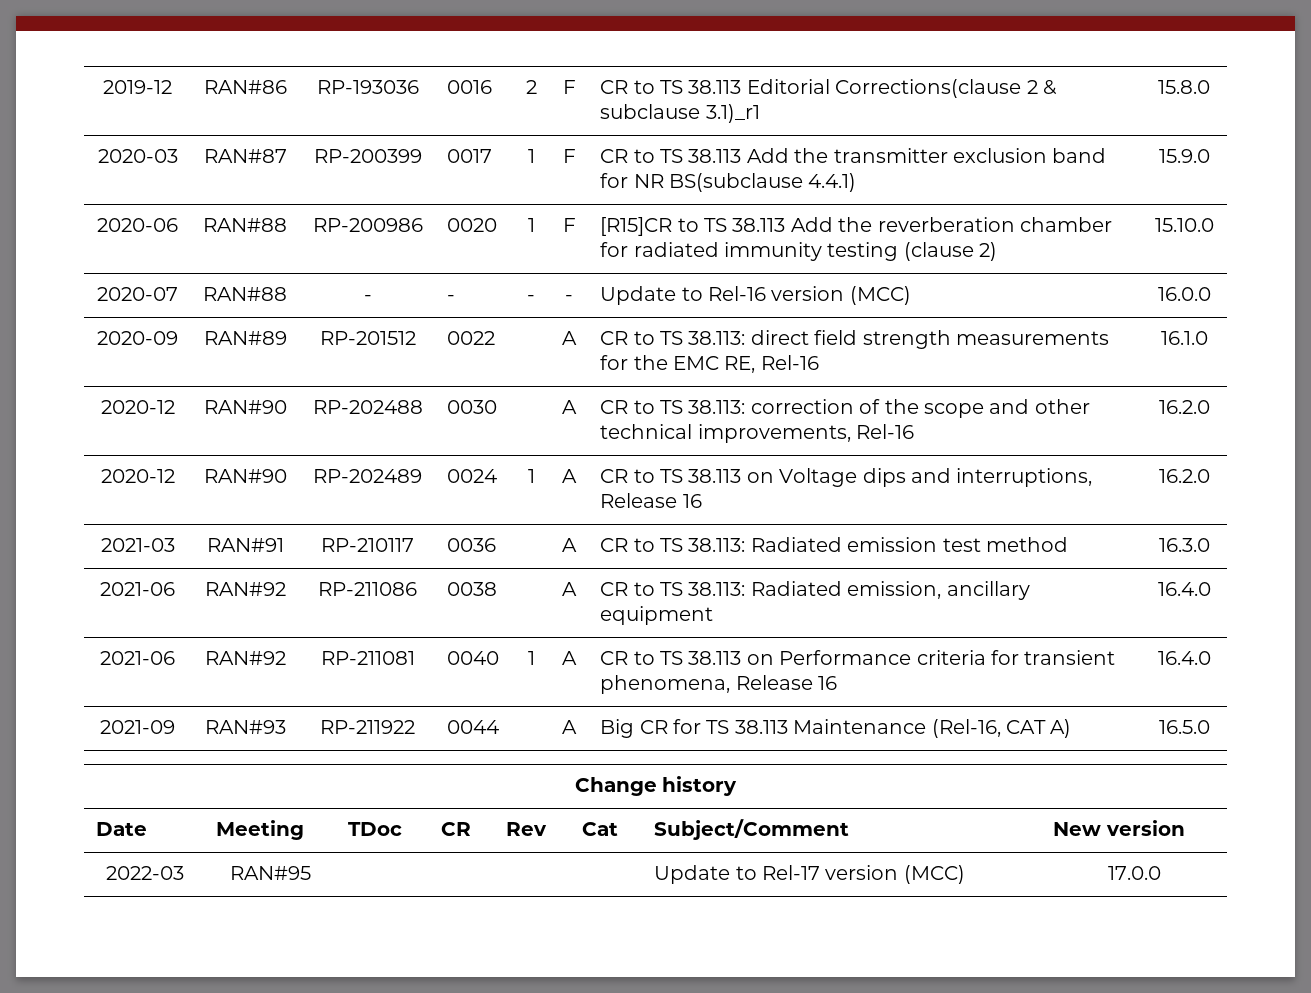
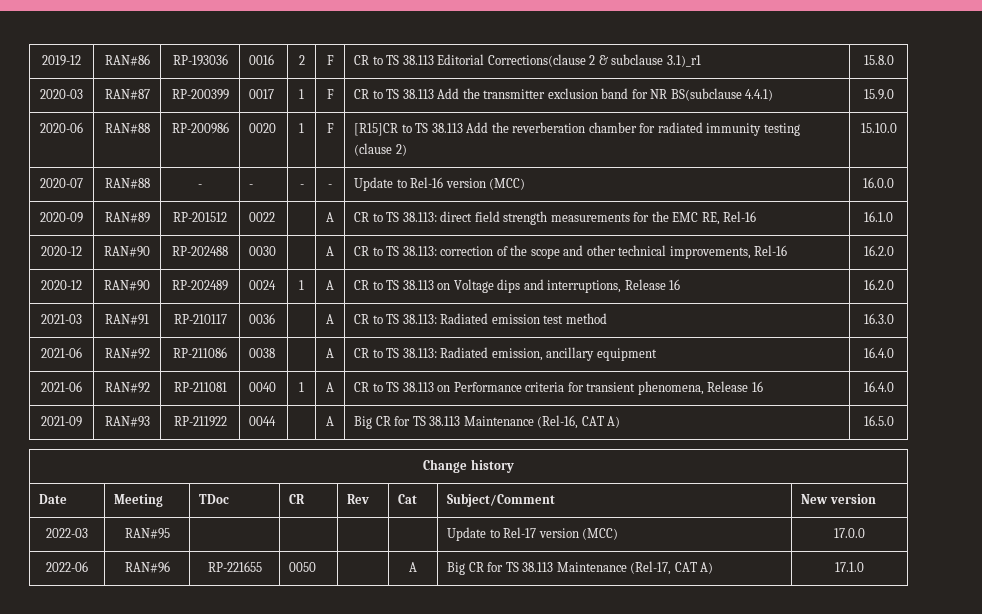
+ 2022-06 | RAN#96 | RP-221655 | 0050 | | A | Big CR for TS 38.113 Maintenance (Rel-17, CAT A) | 17.1.0

